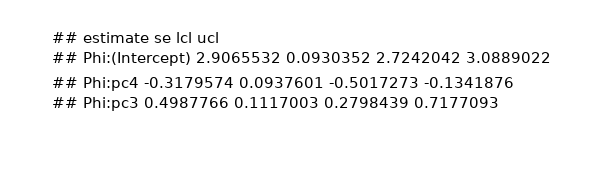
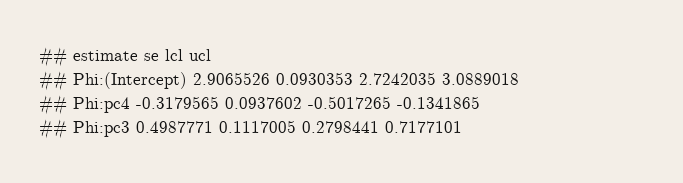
- ## Phi:(Intercept) 2.9065532 0.0930352 2.7242042 3.0889022
- ## Phi:pc4 -0.3179574 0.0937601 -0.5017273 -0.1341876
- ## Phi:pc3 0.4987766 0.1117003 0.2798439 0.7177093
+ ## Phi:(Intercept) 2.9065526 0.0930353 2.7242035 3.0889018
+ ## Phi:pc4 -0.3179565 0.0937602 -0.5017265 -0.1341865
+ ## Phi:pc3 0.4987771 0.1117005 0.2798441 0.7177101

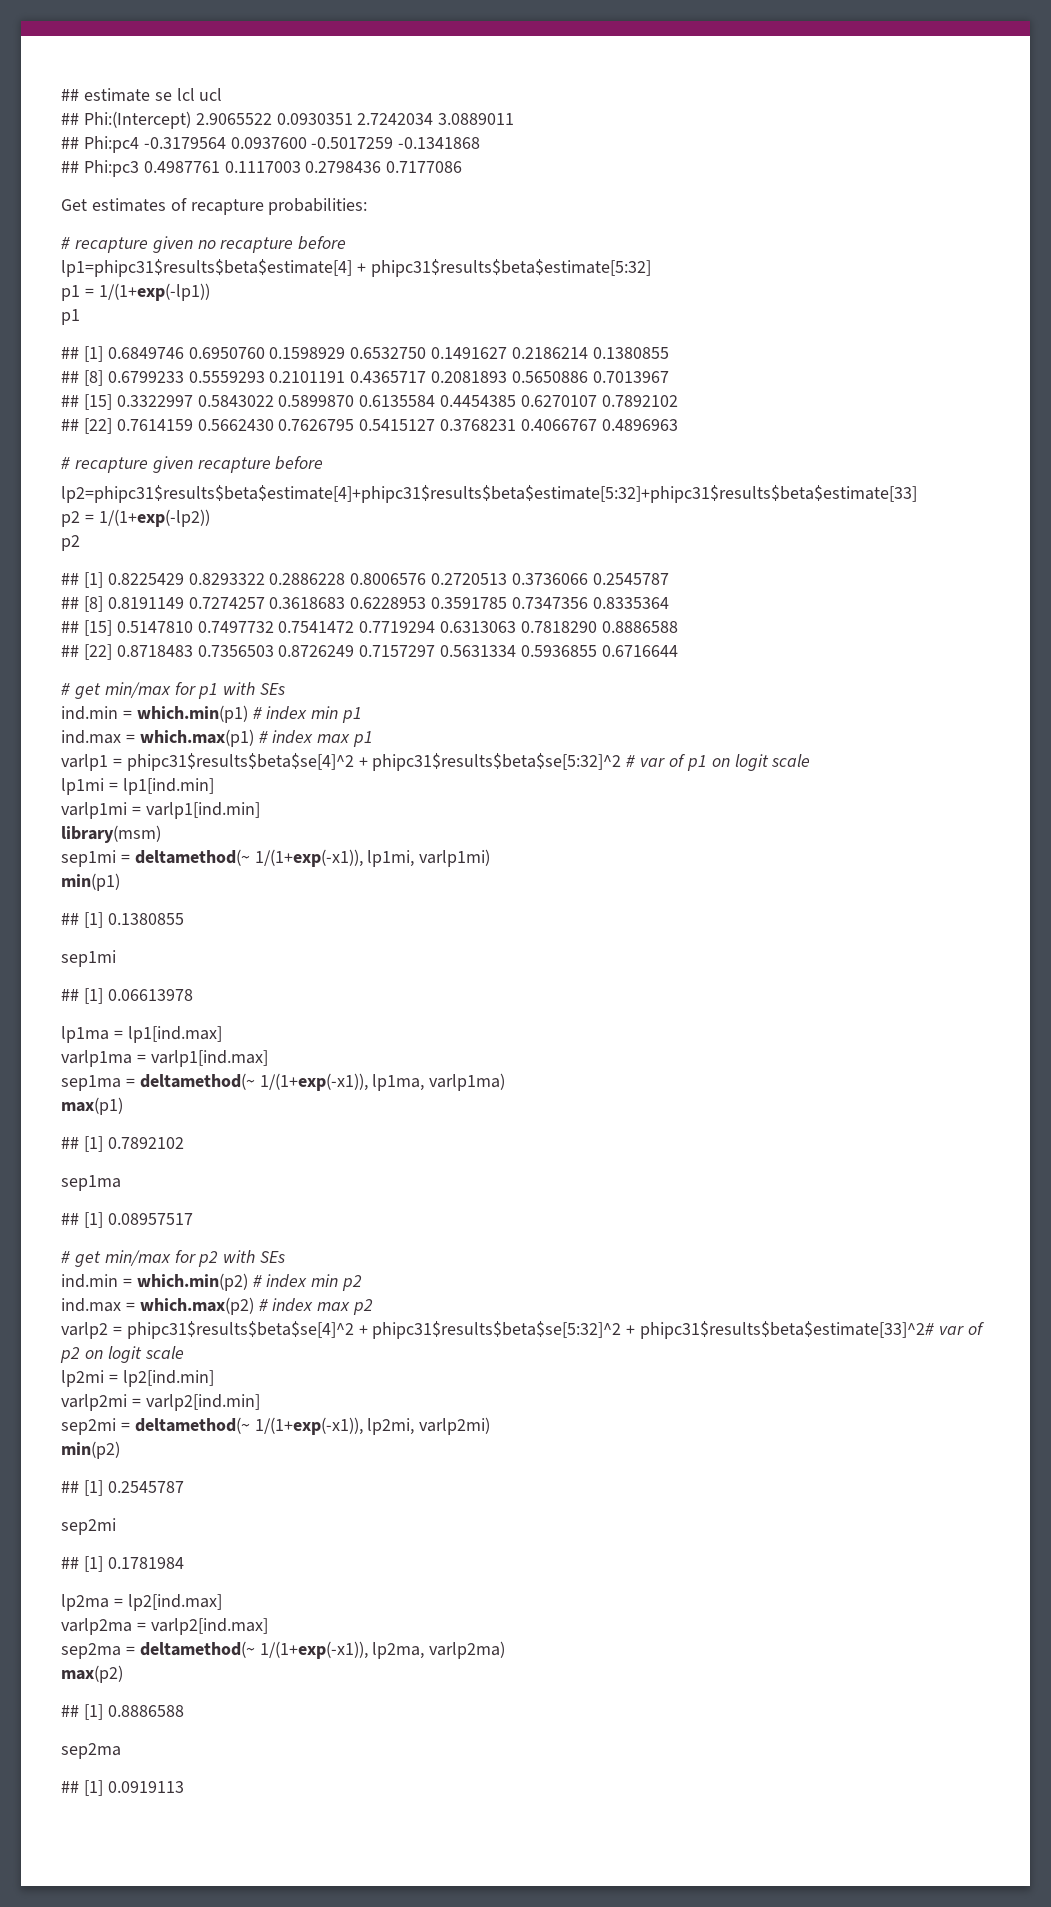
- ## Phi:(Intercept) 2.9065526 0.0930353 2.7242035 3.0889018
- ## Phi:pc4 -0.3179565 0.0937602 -0.5017265 -0.1341865
- ## Phi:pc3 0.4987771 0.1117005 0.2798441 0.7177101
+ ## Phi:(Intercept) 2.9065522 0.0930351 2.7242034 3.0889011
+ ## Phi:pc4 -0.3179564 0.0937600 -0.5017259 -0.1341868
+ ## Phi:pc3 0.4987761 0.1117003 0.2798436 0.7177086
+ Get estimates of recapture probabilities:
+ # recapture given no recapture before
+ lp1=phipc31$results$beta$estimate[4] + phipc31$results$beta$estimate[5:32]
+ p1 = 1/(1+exp(-lp1))
+ p1
+ ## [1] 0.6849746 0.6950760 0.1598929 0.6532750 0.1491627 0.2186214 0.1380855
+ ## [8] 0.6799233 0.5559293 0.2101191 0.4365717 0.2081893 0.5650886 0.7013967
+ ## [15] 0.3322997 0.5843022 0.5899870 0.6135584 0.4454385 0.6270107 0.7892102
+ ## [22] 0.7614159 0.5662430 0.7626795 0.5415127 0.3768231 0.4066767 0.4896963
+ # recapture given recapture before
+ lp2=phipc31$results$beta$estimate[4]+phipc31$results$beta$estimate[5:32]+phipc31$results$beta$estimate[33]
+ p2 = 1/(1+exp(-lp2))
+ p2
+ ## [1] 0.8225429 0.8293322 0.2886228 0.8006576 0.2720513 0.3736066 0.2545787
+ ## [8] 0.8191149 0.7274257 0.3618683 0.6228953 0.3591785 0.7347356 0.8335364
+ ## [15] 0.5147810 0.7497732 0.7541472 0.7719294 0.6313063 0.7818290 0.8886588
+ ## [22] 0.8718483 0.7356503 0.8726249 0.7157297 0.5631334 0.5936855 0.6716644
+ # get min/max for p1 with SEs
+ ind.min = which.min(p1) # index min p1
+ ind.max = which.max(p1) # index max p1
+ varlp1 = phipc31$results$beta$se[4]^2 + phipc31$results$beta$se[5:32]^2 # var of p1 on logit scale
+ lp1mi = lp1[ind.min]
+ varlp1mi = varlp1[ind.min]
+ library(msm)
+ sep1mi = deltamethod(~ 1/(1+exp(-x1)), lp1mi, varlp1mi)
+ min(p1)
+ ## [1] 0.1380855
+ sep1mi
+ ## [1] 0.06613978
+ lp1ma = lp1[ind.max]
+ varlp1ma = varlp1[ind.max]
+ sep1ma = deltamethod(~ 1/(1+exp(-x1)), lp1ma, varlp1ma)
+ max(p1)
+ ## [1] 0.7892102
+ sep1ma
+ ## [1] 0.08957517
+ # get min/max for p2 with SEs
+ ind.min = which.min(p2) # index min p2
+ ind.max = which.max(p2) # index max p2
+ varlp2 = phipc31$results$beta$se[4]^2 + phipc31$results$beta$se[5:32]^2 + phipc31$results$beta$estimate[33]^2# var of p2 on logit scale
+ lp2mi = lp2[ind.min]
+ varlp2mi = varlp2[ind.min]
+ sep2mi = deltamethod(~ 1/(1+exp(-x1)), lp2mi, varlp2mi)
+ min(p2)
+ ## [1] 0.2545787
+ sep2mi
+ ## [1] 0.1781984
+ lp2ma = lp2[ind.max]
+ varlp2ma = varlp2[ind.max]
+ sep2ma = deltamethod(~ 1/(1+exp(-x1)), lp2ma, varlp2ma)
+ max(p2)
+ ## [1] 0.8886588
+ sep2ma
+ ## [1] 0.0919113

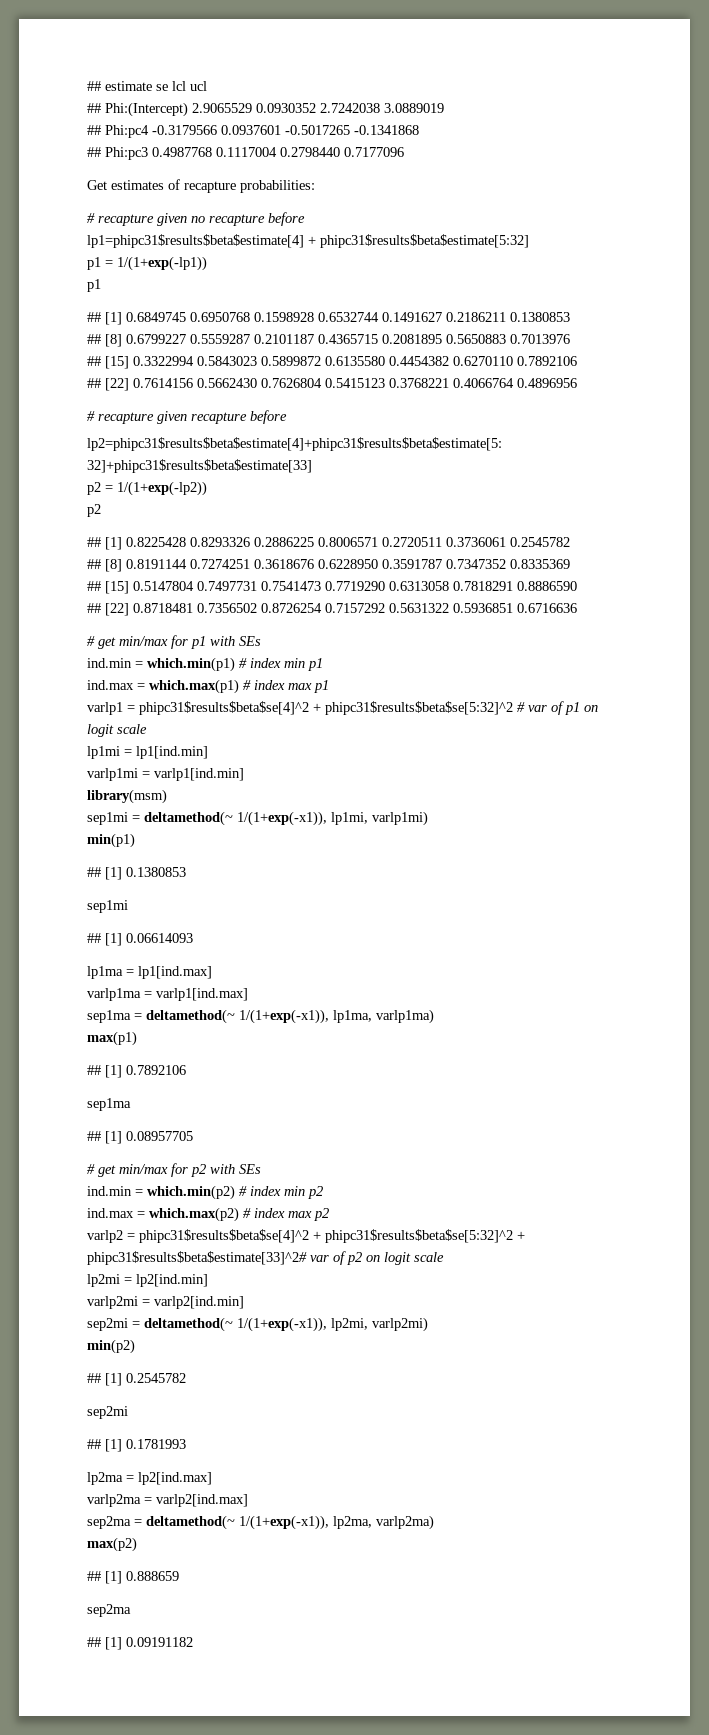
- ## Phi:(Intercept) 2.9065522 0.0930351 2.7242034 3.0889011
+ ## Phi:(Intercept) 2.9065529 0.0930352 2.7242038 3.0889019
- ## Phi:pc4 -0.3179564 0.0937600 -0.5017259 -0.1341868
+ ## Phi:pc4 -0.3179566 0.0937601 -0.5017265 -0.1341868
- ## Phi:pc3 0.4987761 0.1117003 0.2798436 0.7177086
+ ## Phi:pc3 0.4987768 0.1117004 0.2798440 0.7177096
- ## [1] 0.6849746 0.6950760 0.1598929 0.6532750 0.1491627 0.2186214 0.1380855
- ## [8] 0.6799233 0.5559293 0.2101191 0.4365717 0.2081893 0.5650886 0.7013967
- ## [15] 0.3322997 0.5843022 0.5899870 0.6135584 0.4454385 0.6270107 0.7892102
- ## [22] 0.7614159 0.5662430 0.7626795 0.5415127 0.3768231 0.4066767 0.4896963
+ ## [1] 0.6849745 0.6950768 0.1598928 0.6532744 0.1491627 0.2186211 0.1380853
+ ## [8] 0.6799227 0.5559287 0.2101187 0.4365715 0.2081895 0.5650883 0.7013976
+ ## [15] 0.3322994 0.5843023 0.5899872 0.6135580 0.4454382 0.6270110 0.7892106
+ ## [22] 0.7614156 0.5662430 0.7626804 0.5415123 0.3768221 0.4066764 0.4896956
- ## [1] 0.8225429 0.8293322 0.2886228 0.8006576 0.2720513 0.3736066 0.2545787
- ## [8] 0.8191149 0.7274257 0.3618683 0.6228953 0.3591785 0.7347356 0.8335364
- ## [15] 0.5147810 0.7497732 0.7541472 0.7719294 0.6313063 0.7818290 0.8886588
- ## [22] 0.8718483 0.7356503 0.8726249 0.7157297 0.5631334 0.5936855 0.6716644
+ ## [1] 0.8225428 0.8293326 0.2886225 0.8006571 0.2720511 0.3736061 0.2545782
+ ## [8] 0.8191144 0.7274251 0.3618676 0.6228950 0.3591787 0.7347352 0.8335369
+ ## [15] 0.5147804 0.7497731 0.7541473 0.7719290 0.6313058 0.7818291 0.8886590
+ ## [22] 0.8718481 0.7356502 0.8726254 0.7157292 0.5631322 0.5936851 0.6716636
- ## [1] 0.1380855
+ ## [1] 0.1380853
- ## [1] 0.06613978
+ ## [1] 0.06614093
- ## [1] 0.7892102
+ ## [1] 0.7892106
- ## [1] 0.08957517
+ ## [1] 0.08957705
- ## [1] 0.2545787
+ ## [1] 0.2545782
- ## [1] 0.1781984
+ ## [1] 0.1781993
- ## [1] 0.8886588
+ ## [1] 0.888659
- ## [1] 0.0919113
+ ## [1] 0.09191182

